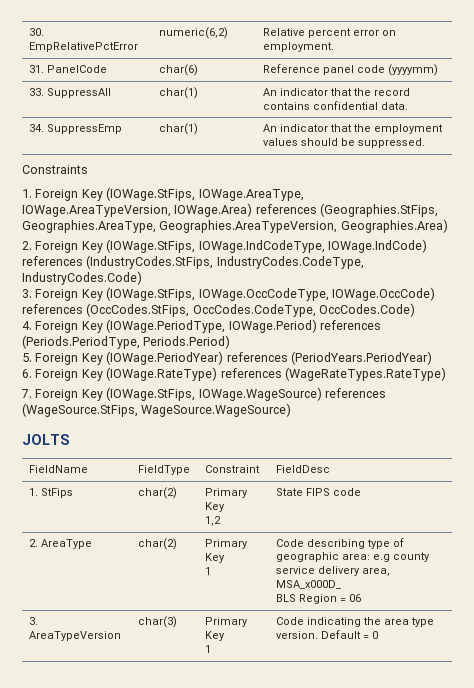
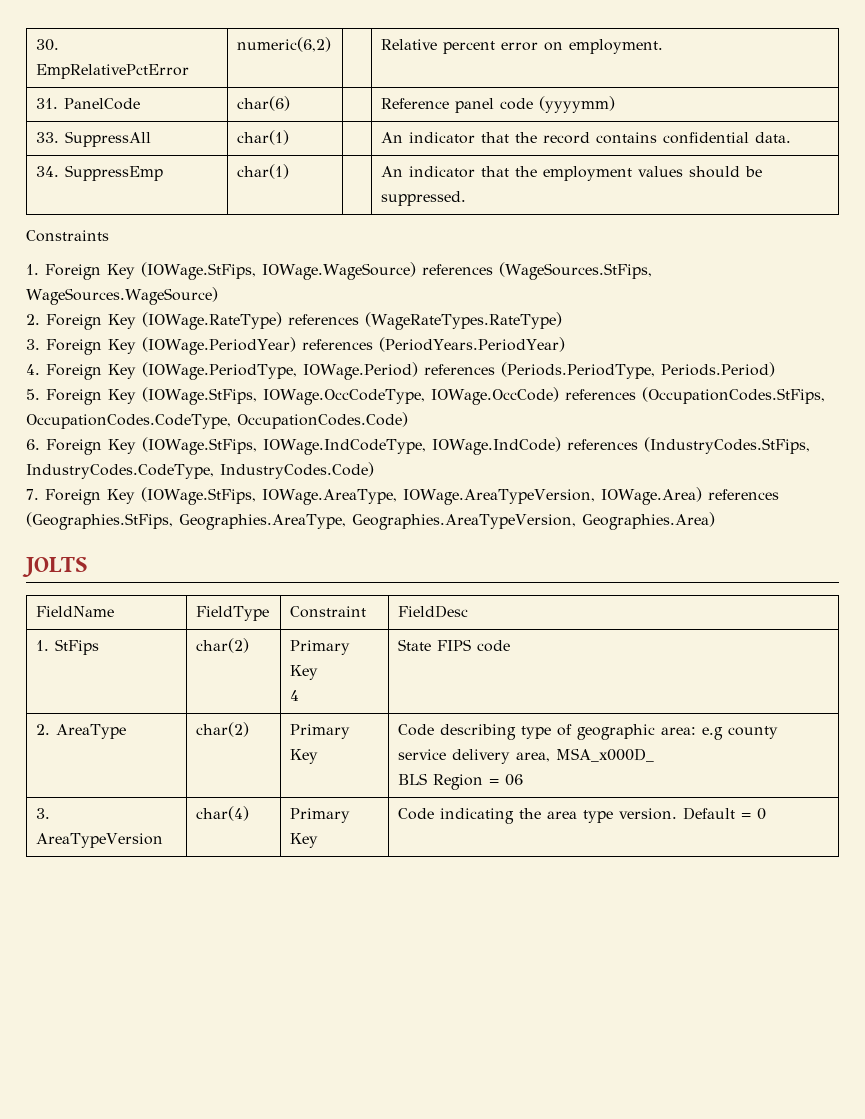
- 1. Foreign Key (IOWage.StFips, IOWage.AreaType, IOWage.AreaTypeVersion, IOWage.Area) references (Geographies.StFips, Geographies.AreaType, Geographies.AreaTypeVersion, Geographies.Area)
- 2. Foreign Key (IOWage.StFips, IOWage.IndCodeType, IOWage.IndCode) references (IndustryCodes.StFips, IndustryCodes.CodeType, IndustryCodes.Code)
- 3. Foreign Key (IOWage.StFips, IOWage.OccCodeType, IOWage.OccCode) references (OccCodes.StFips, OccCodes.CodeType, OccCodes.Code)
+ 1. Foreign Key (IOWage.StFips, IOWage.WageSource) references (WageSources.StFips, WageSources.WageSource)
+ 2. Foreign Key (IOWage.RateType) references (WageRateTypes.RateType)
+ 3. Foreign Key (IOWage.PeriodYear) references (PeriodYears.PeriodYear)
- 5. Foreign Key (IOWage.PeriodYear) references (PeriodYears.PeriodYear)
- 6. Foreign Key (IOWage.RateType) references (WageRateTypes.RateType)
- 7. Foreign Key (IOWage.StFips, IOWage.WageSource) references (WageSource.StFips, WageSource.WageSource)
+ 5. Foreign Key (IOWage.StFips, IOWage.OccCodeType, IOWage.OccCode) references (OccupationCodes.StFips, OccupationCodes.CodeType, OccupationCodes.Code)
+ 6. Foreign Key (IOWage.StFips, IOWage.IndCodeType, IOWage.IndCode) references (IndustryCodes.StFips, IndustryCodes.CodeType, IndustryCodes.Code)
+ 7. Foreign Key (IOWage.StFips, IOWage.AreaType, IOWage.AreaTypeVersion, IOWage.Area) references (Geographies.StFips, Geographies.AreaType, Geographies.AreaTypeVersion, Geographies.Area)
  1. StFips | char(2) | Primary Key
- 1,2 | State FIPS code
+ 4 | State FIPS code
- 2. AreaType | char(2) | Primary Key
- 1 | Code describing type of geographic area: e.g county service delivery area, MSA_x000D_
+ 2. AreaType | char(2) | Primary Key | Code describing type of geographic area: e.g county service delivery area, MSA_x000D_
- 3. AreaTypeVersion | char(3) | Primary Key
- 1 | Code indicating the area type version. Default = 0
+ 3. AreaTypeVersion | char(4) | Primary Key | Code indicating the area type version. Default = 0

